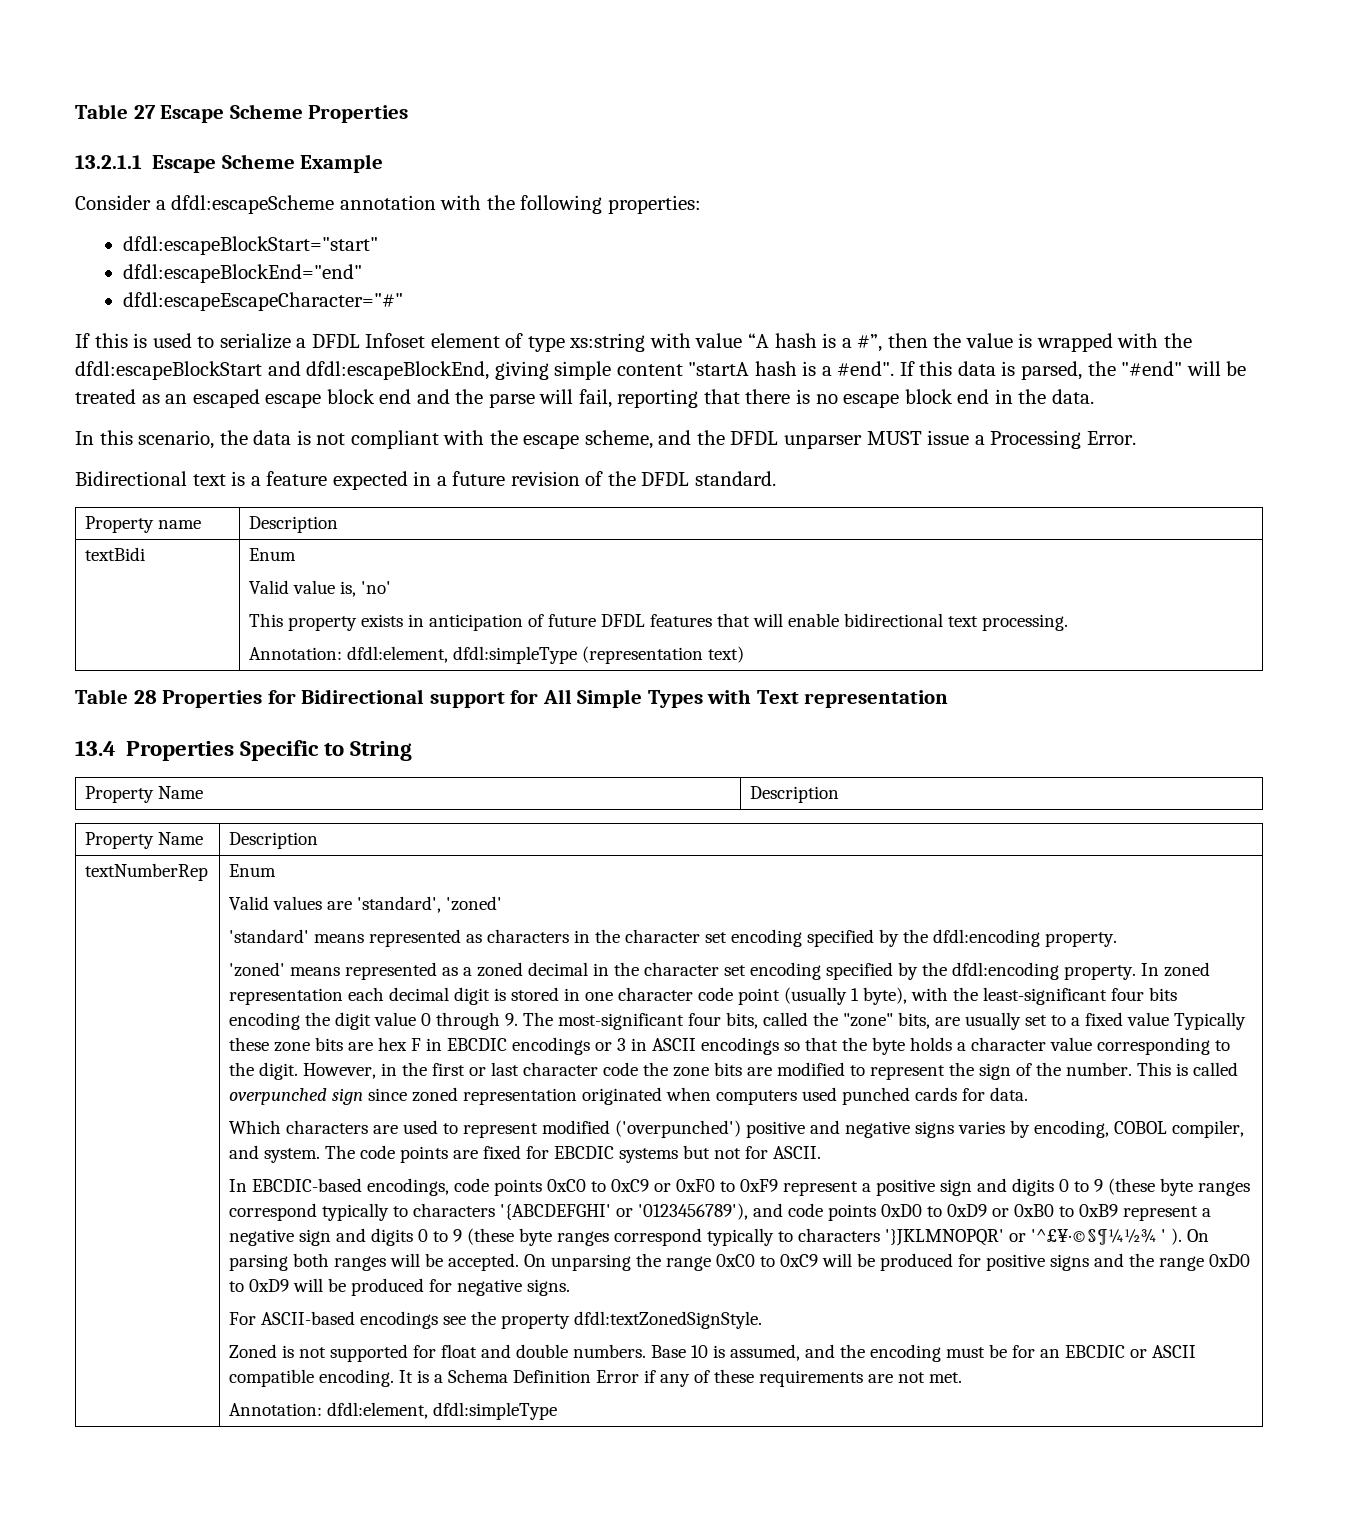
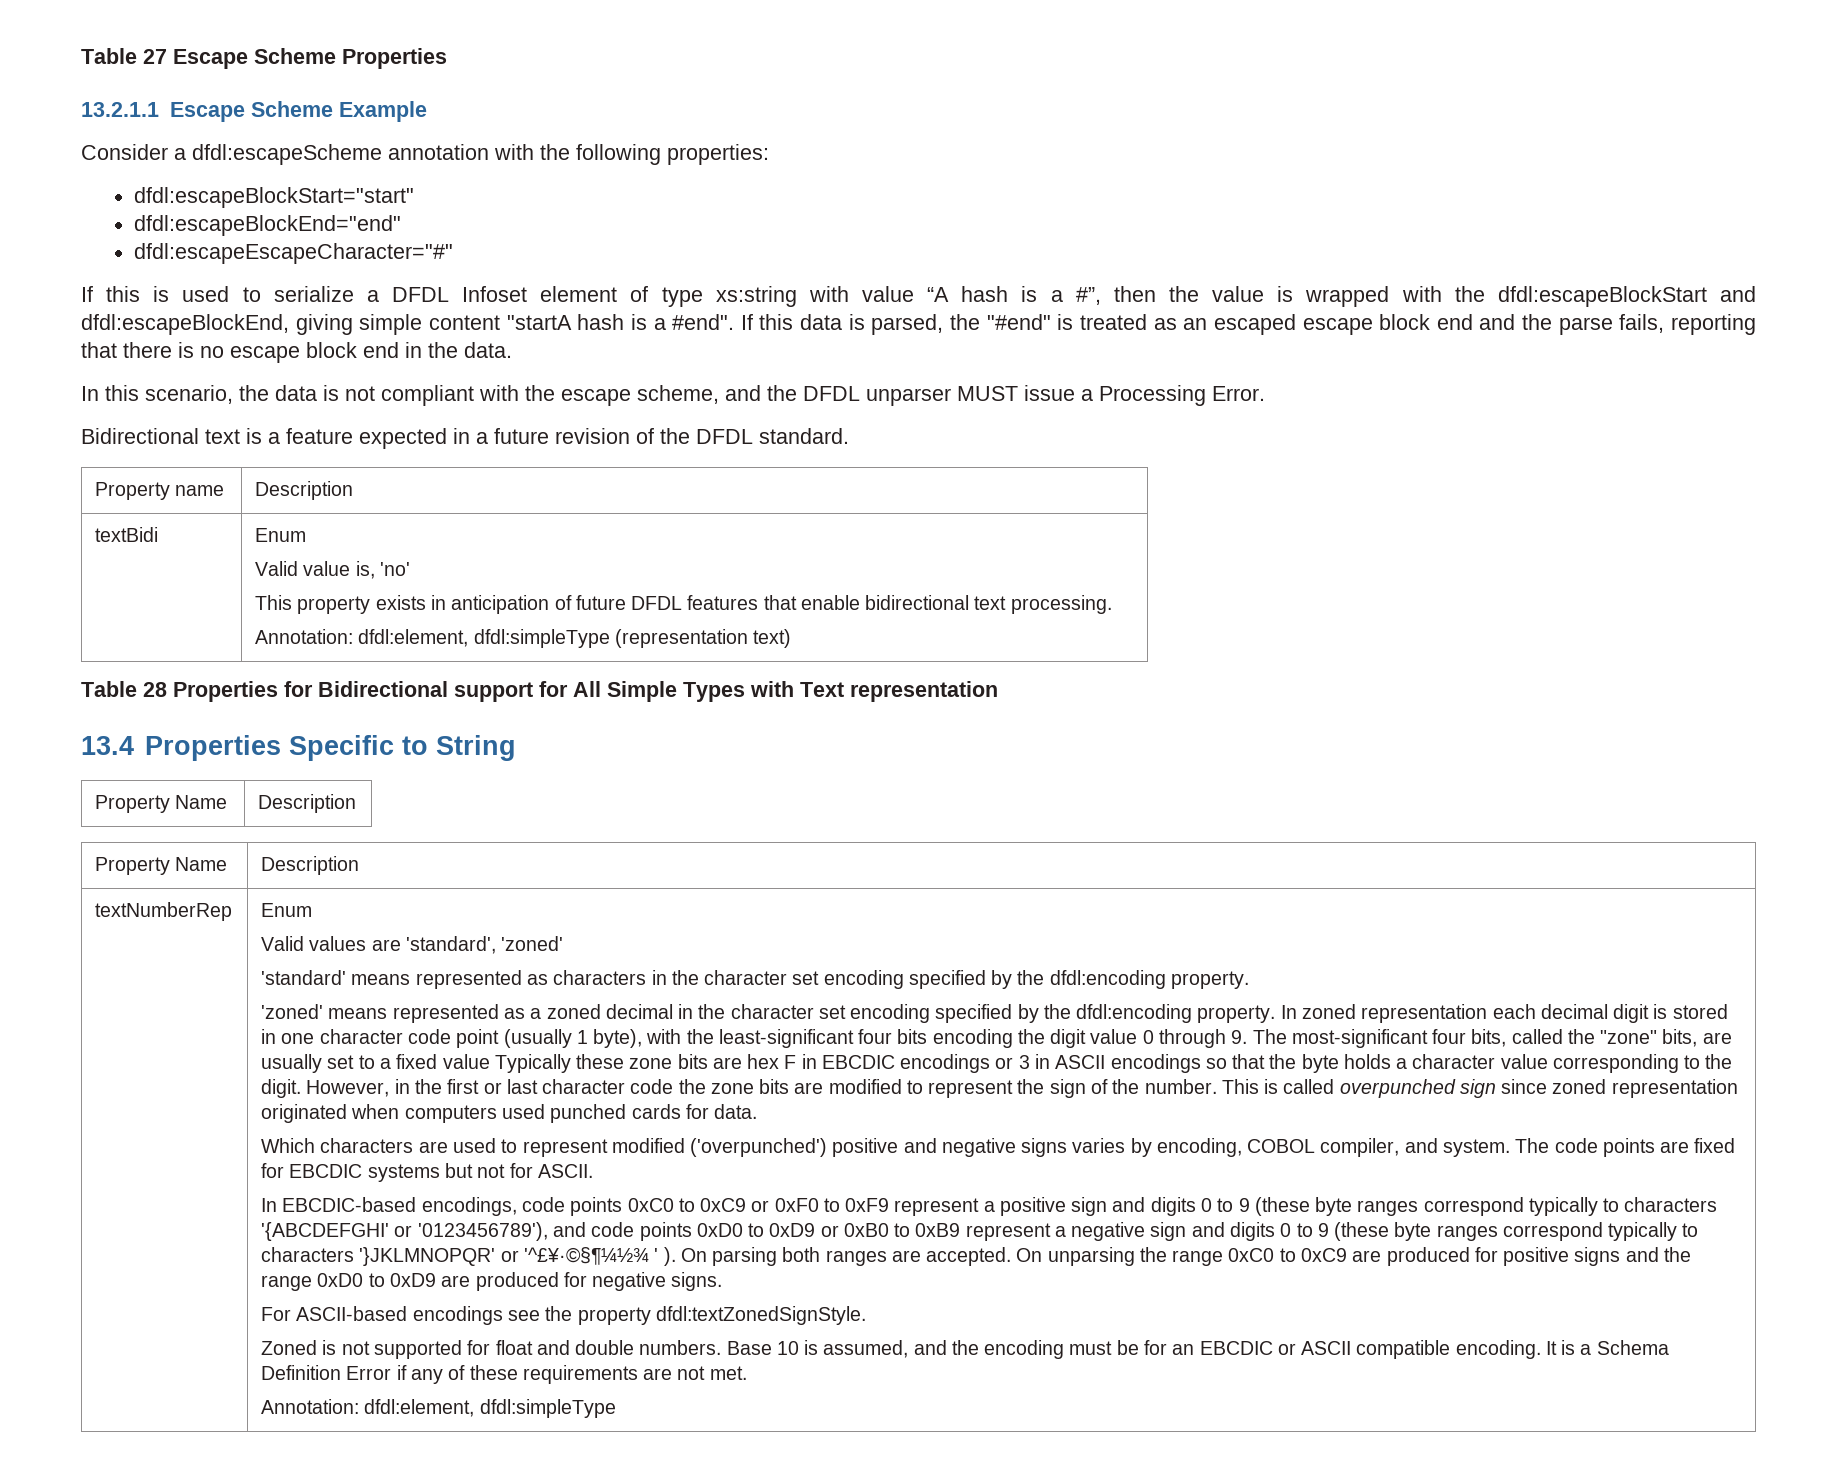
- If this data is parsed, the "#end" will be treated as an escaped escape block end and the parse will fail, reporting that there is no escape block end in the data.
+ If this data is parsed, the "#end" is treated as an escaped escape block end and the parse fails, reporting that there is no escape block end in the data.
  textBidi | Enum
  Valid value is, 'no'
- This property exists in anticipation of future DFDL features that will enable bidirectional text processing.
+ This property exists in anticipation of future DFDL features that enable bidirectional text processing.
- On parsing both ranges will be accepted.
+ On parsing both ranges are accepted.
- On unparsing the range 0xC0 to 0xC9 will be produced for positive signs and the range 0xD0 to 0xD9 will be produced for negative signs.
+ On unparsing the range 0xC0 to 0xC9 are produced for positive signs and the range 0xD0 to 0xD9 are produced for negative signs.

